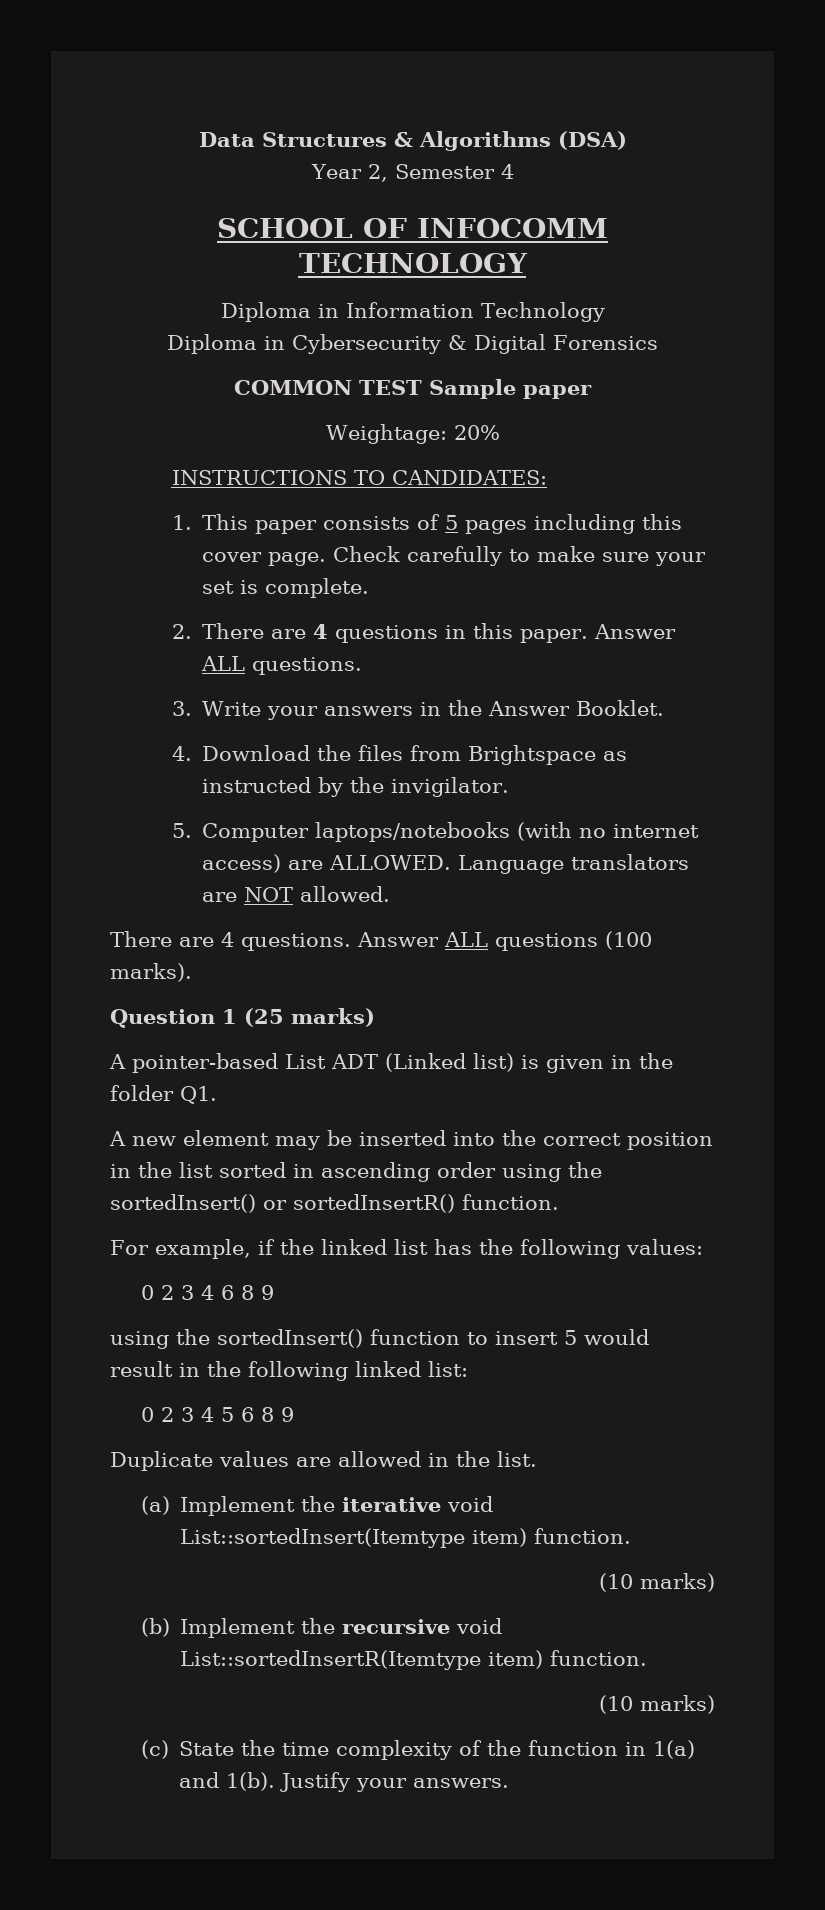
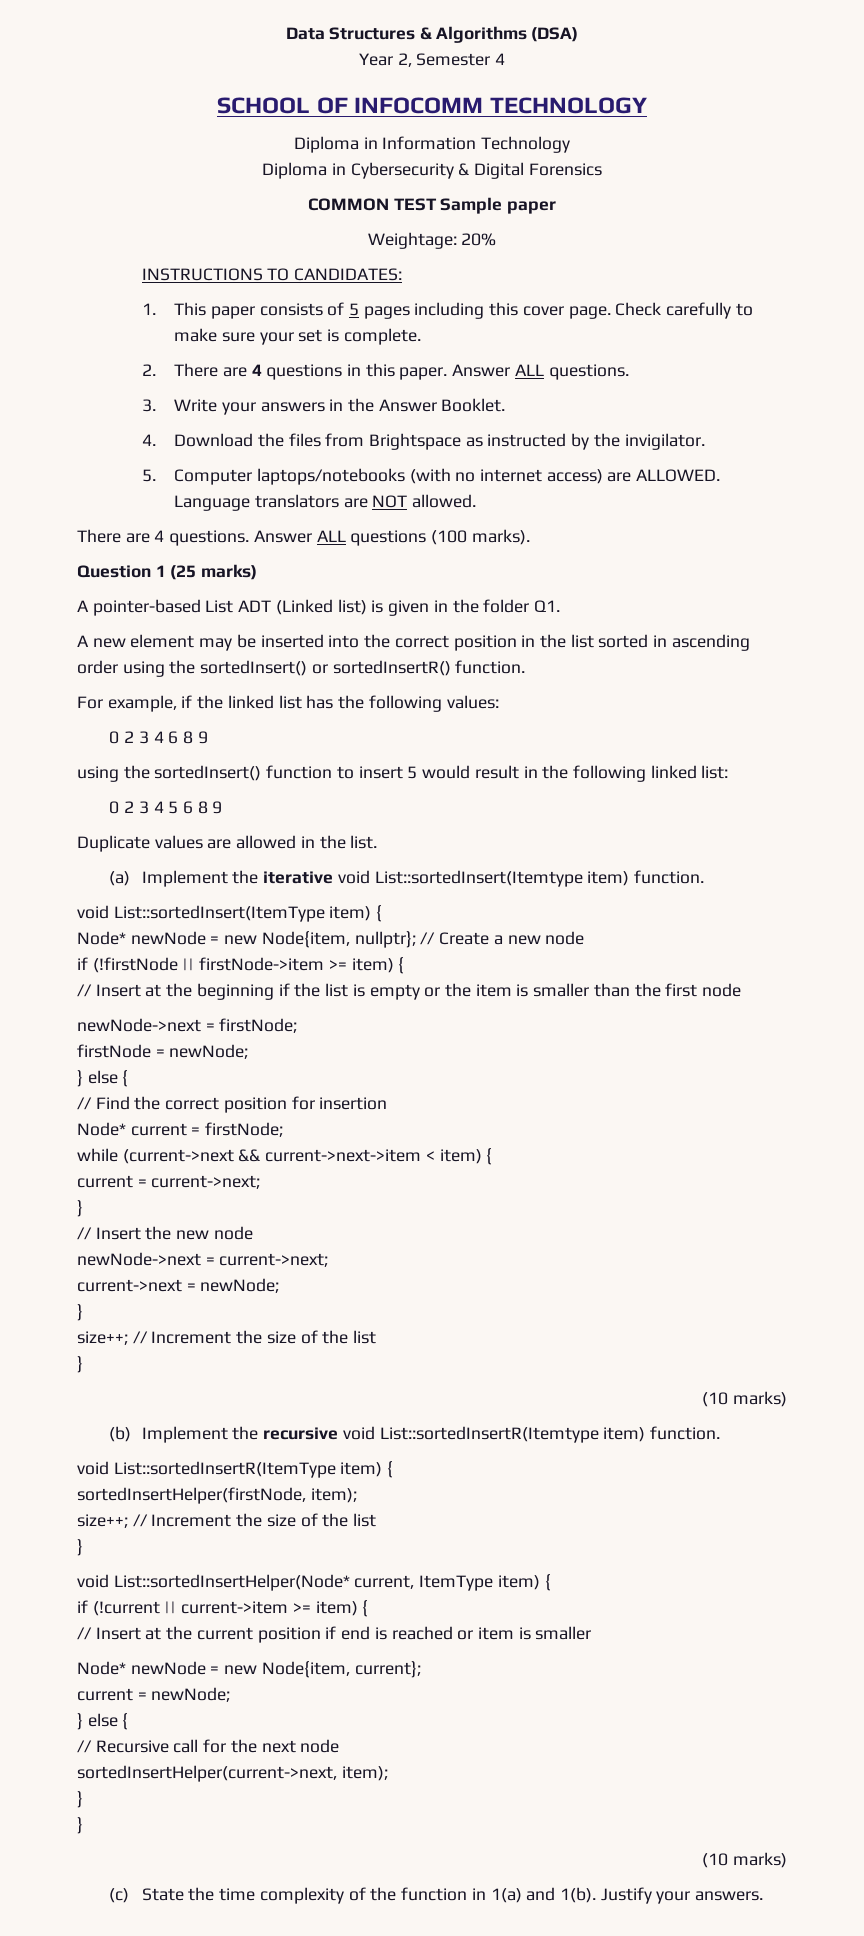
+ void List::sortedInsert(ItemType item) {
+ Node* newNode = new Node{item, nullptr}; // Create a new node
+ if (!firstNode || firstNode->item >= item) {
+ // Insert at the beginning if the list is empty or the item is smaller than the first node
+ newNode->next = firstNode;
+ firstNode = newNode;
+ } else {
+ // Find the correct position for insertion
+ Node* current = firstNode;
+ while (current->next && current->next->item < item) {
+ current = current->next;
+ }
+ // Insert the new node
+ newNode->next = current->next;
+ current->next = newNode;
+ }
+ size++; // Increment the size of the list
+ }
+ void List::sortedInsertR(ItemType item) {
+ sortedInsertHelper(firstNode, item);
+ size++; // Increment the size of the list
+ }
+ void List::sortedInsertHelper(Node* current, ItemType item) {
+ if (!current || current->item >= item) {
+ // Insert at the current position if end is reached or item is smaller
+ Node* newNode = new Node{item, current};
+ current = newNode;
+ } else {
+ // Recursive call for the next node
+ sortedInsertHelper(current->next, item);
+ }
+ }

